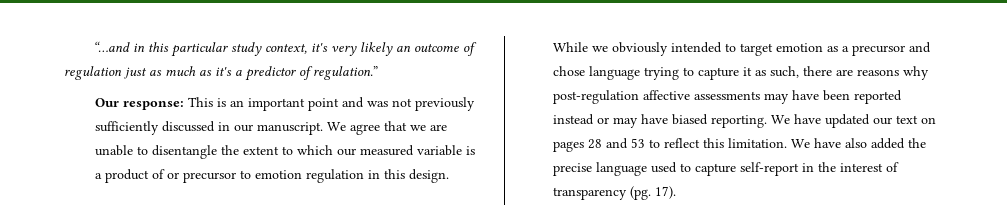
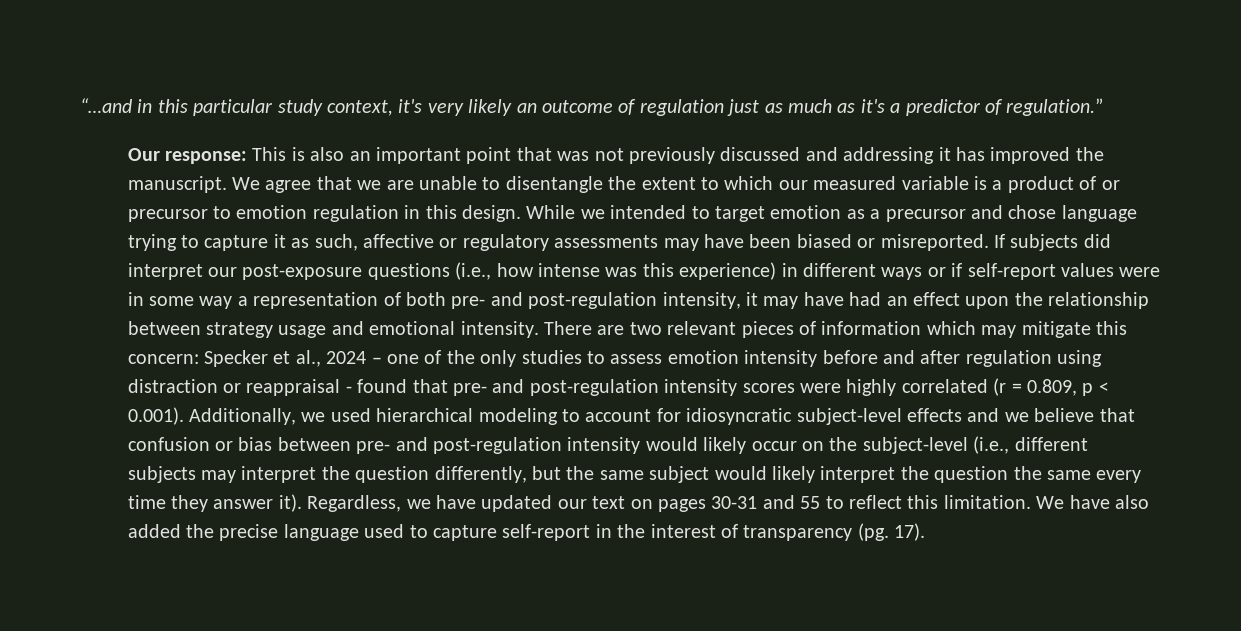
- Our response: This is an important point and was not previously sufficiently discussed in our manuscript.
+ Our response: This is also an important point that was not previously discussed and addressing it has improved the manuscript.
- While we obviously intended to target emotion as a precursor and chose language trying to capture it as such, there are reasons why post-regulation affective assessments may have been reported instead or may have biased reporting. We have updated our text on pages 28 and 53 to reflect this limitation.
+ While we intended to target emotion as a precursor and chose language trying to capture it as such, affective or regulatory assessments may have been biased or misreported. If subjects did interpret our post-exposure questions (i.e., how intense was this experience) in different ways or if self-report values were in some way a representation of both pre- and post-regulation intensity, it may have had an effect upon the relationship between strategy usage and emotional intensity. There are two relevant pieces of information which may mitigate this concern: Specker et al., 2024 – one of the only studies to assess emotion intensity before and after regulation using distraction or reappraisal - found that pre- and post-regulation intensity scores were highly correlated (r = 0.809, p < 0.001). Additionally, we used hierarchical modeling to account for idiosyncratic subject-level effects and we believe that confusion or bias between pre- and post-regulation intensity would likely occur on the subject-level (i.e., different subjects may interpret the question differently, but the same subject would likely interpret the question the same every time they answer it). Regardless, we have updated our text on pages 30-31 and 55 to reflect this limitation.

